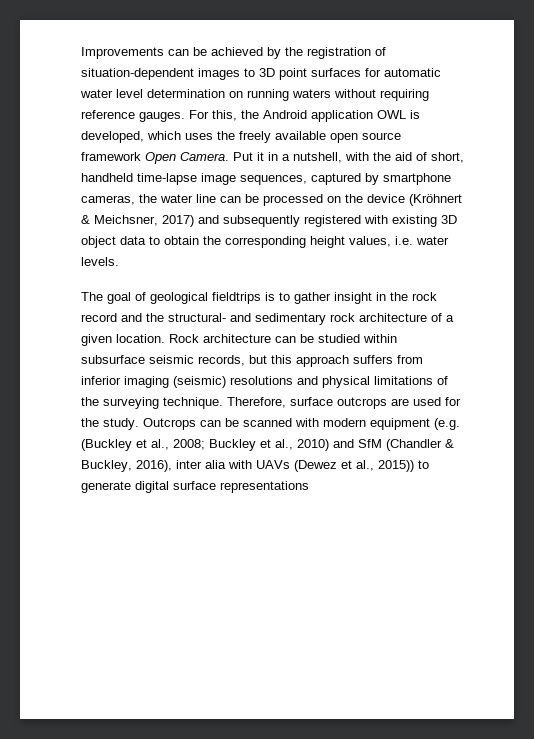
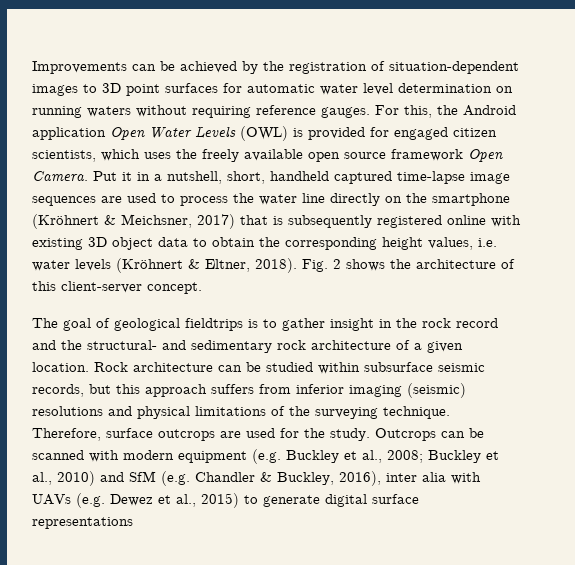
- For this, the Android application OWL is developed, which uses the freely available open source framework Open Camera.
+ For this, the Android application Open Water Levels (OWL) is provided for engaged citizen scientists, which uses the freely available open source framework Open Camera.
- Put it in a nutshell, with the aid of short, handheld time-lapse image sequences, captured by smartphone cameras, the water line can be processed on the device (Kröhnert & Meichsner, 2017) and subsequently registered with existing 3D object data to obtain the corresponding height values, i.e. water levels.
+ Put it in a nutshell, short, handheld captured time-lapse image sequences are used to process the water line directly on the smartphone (Kröhnert & Meichsner, 2017) that is subsequently registered online with existing 3D object data to obtain the corresponding height values, i.e. water levels (Kröhnert & Eltner, 2018). Fig. 2 shows the architecture of this client-server concept.
- Outcrops can be scanned with modern equipment (e.g. (Buckley et al., 2008; Buckley et al., 2010) and SfM (Chandler & Buckley, 2016), inter alia with UAVs (Dewez et al., 2015)) to generate digital surface representations
+ Outcrops can be scanned with modern equipment (e.g. Buckley et al., 2008; Buckley et al., 2010) and SfM (e.g. Chandler & Buckley, 2016), inter alia with UAVs (e.g. Dewez et al., 2015) to generate digital surface representations

